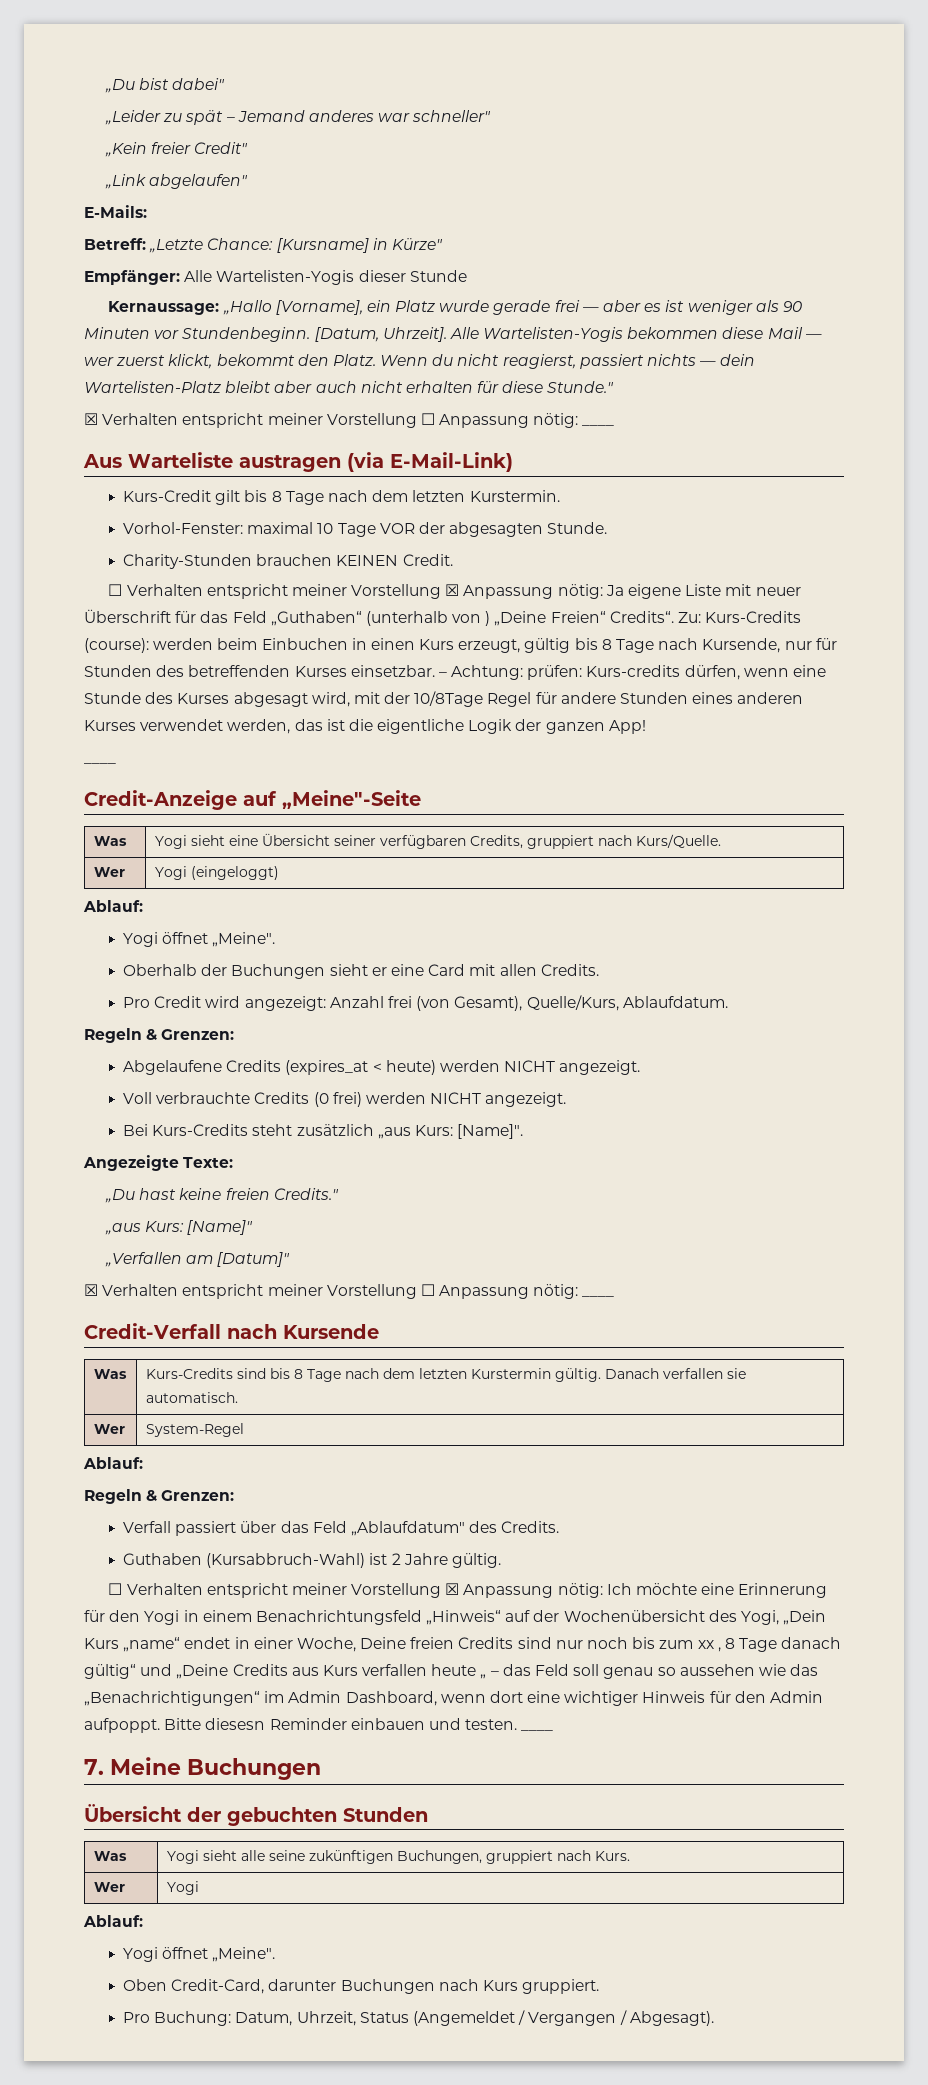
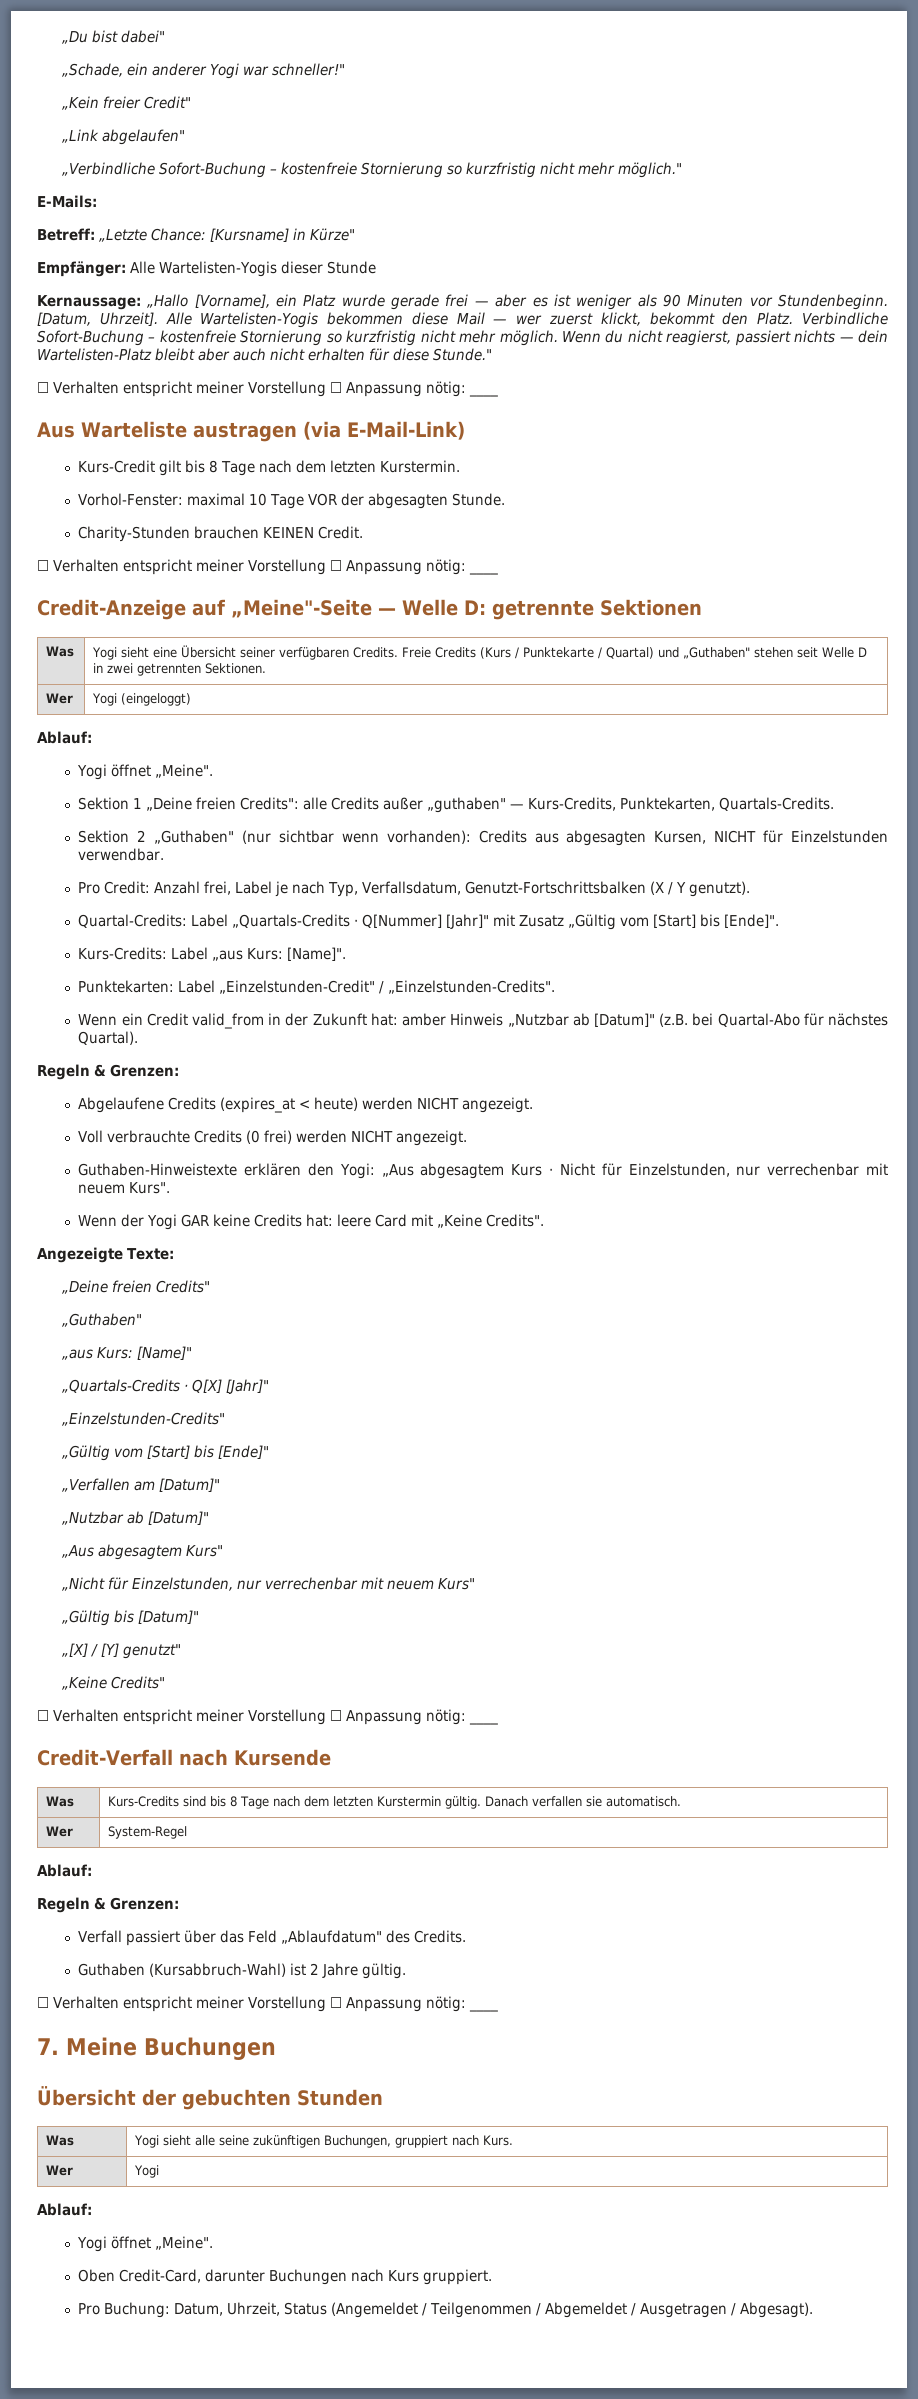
- „Leider zu spät – Jemand anderes war schneller"
+ „Schade, ein anderer Yogi war schneller!"
+ „Verbindliche Sofort-Buchung – kostenfreie Stornierung so kurzfristig nicht mehr möglich."
+ Verbindliche Sofort-Buchung – kostenfreie Stornierung so kurzfristig nicht mehr möglich.
  Wenn du nicht reagierst, passiert nichts — dein Wartelisten-Platz bleibt aber auch nicht erhalten für diese Stunde."
- ☒ Verhalten entspricht meiner Vorstellung ☐ Anpassung nötig: ____
+ ☐ Verhalten entspricht meiner Vorstellung ☐ Anpassung nötig: ____
  Charity-Stunden brauchen KEINEN Credit.
- ☐ Verhalten entspricht meiner Vorstellung ☒ Anpassung nötig: Ja eigene Liste mit neuer Überschrift für das Feld „Guthaben“ (unterhalb von ) „Deine Freien“ Credits“. Zu: Kurs-Credits (course): werden beim Einbuchen in einen Kurs erzeugt, gültig bis 8 Tage nach Kursende, nur für Stunden des betreffenden Kurses einsetzbar. – Achtung: prüfen: Kurs-credits dürfen, wenn eine Stunde des Kurses abgesagt wird, mit der 10/8Tage Regel für andere Stunden eines anderen Kurses verwendet werden, das ist die eigentliche Logik der ganzen App!
- ____
+ ☐ Verhalten entspricht meiner Vorstellung ☐ Anpassung nötig: ____
- Credit-Anzeige auf „Meine"-Seite
+ Credit-Anzeige auf „Meine"-Seite — Welle D: getrennte Sektionen
- Was | Yogi sieht eine Übersicht seiner verfügbaren Credits, gruppiert nach Kurs/Quelle.
+ Was | Yogi sieht eine Übersicht seiner verfügbaren Credits. Freie Credits (Kurs / Punktekarte / Quartal) und „Guthaben" stehen seit Welle D in zwei getrennten Sektionen.
- Oberhalb der Buchungen sieht er eine Card mit allen Credits.
- Pro Credit wird angezeigt: Anzahl frei (von Gesamt), Quelle/Kurs, Ablaufdatum.
+ Sektion 1 „Deine freien Credits": alle Credits außer „guthaben" — Kurs-Credits, Punktekarten, Quartals-Credits.
+ Sektion 2 „Guthaben" (nur sichtbar wenn vorhanden): Credits aus abgesagten Kursen, NICHT für Einzelstunden verwendbar.
+ Pro Credit: Anzahl frei, Label je nach Typ, Verfallsdatum, Genutzt-Fortschrittsbalken (X / Y genutzt).
+ Quartal-Credits: Label „Quartals-Credits · Q[Nummer] [Jahr]" mit Zusatz „Gültig vom [Start] bis [Ende]".
+ Kurs-Credits: Label „aus Kurs: [Name]".
+ Punktekarten: Label „Einzelstunden-Credit" / „Einzelstunden-Credits".
+ Wenn ein Credit valid_from in der Zukunft hat: amber Hinweis „Nutzbar ab [Datum]" (z.B. bei Quartal-Abo für nächstes Quartal).
- Bei Kurs-Credits steht zusätzlich „aus Kurs: [Name]".
+ Guthaben-Hinweistexte erklären den Yogi: „Aus abgesagtem Kurs · Nicht für Einzelstunden, nur verrechenbar mit neuem Kurs".
+ Wenn der Yogi GAR keine Credits hat: leere Card mit „Keine Credits".
  Angezeigte Texte:
- „Du hast keine freien Credits."
+ „Deine freien Credits"
+ „Guthaben"
  „aus Kurs: [Name]"
+ „Quartals-Credits · Q[X] [Jahr]"
+ „Einzelstunden-Credits"
+ „Gültig vom [Start] bis [Ende]"
  „Verfallen am [Datum]"
- ☒ Verhalten entspricht meiner Vorstellung ☐ Anpassung nötig: ____
+ „Nutzbar ab [Datum]"
+ „Aus abgesagtem Kurs"
+ „Nicht für Einzelstunden, nur verrechenbar mit neuem Kurs"
+ „Gültig bis [Datum]"
+ „[X] / [Y] genutzt"
+ „Keine Credits"
+ ☐ Verhalten entspricht meiner Vorstellung ☐ Anpassung nötig: ____
  Guthaben (Kursabbruch-Wahl) ist 2 Jahre gültig.
- ☐ Verhalten entspricht meiner Vorstellung ☒ Anpassung nötig: Ich möchte eine Erinnerung für den Yogi in einem Benachrichtungsfeld „Hinweis“ auf der Wochenübersicht des Yogi, „Dein Kurs „name“ endet in einer Woche, Deine freien Credits sind nur noch bis zum xx , 8 Tage danach gültig“ und „Deine Credits aus Kurs verfallen heute „ – das Feld soll genau so aussehen wie das „Benachrichtigungen“ im Admin Dashboard, wenn dort eine wichtiger Hinweis für den Admin aufpoppt. Bitte diesesn Reminder einbauen und testen. ____
+ ☐ Verhalten entspricht meiner Vorstellung ☐ Anpassung nötig: ____
- Pro Buchung: Datum, Uhrzeit, Status (Angemeldet / Vergangen / Abgesagt).
+ Pro Buchung: Datum, Uhrzeit, Status (Angemeldet / Teilgenommen / Abgemeldet / Ausgetragen / Abgesagt).

